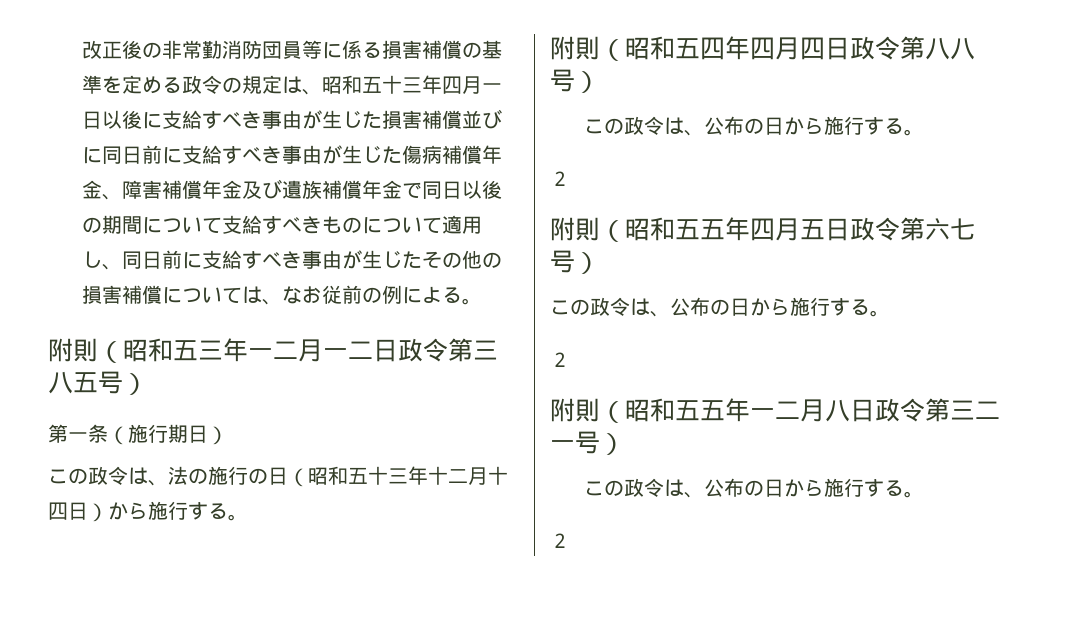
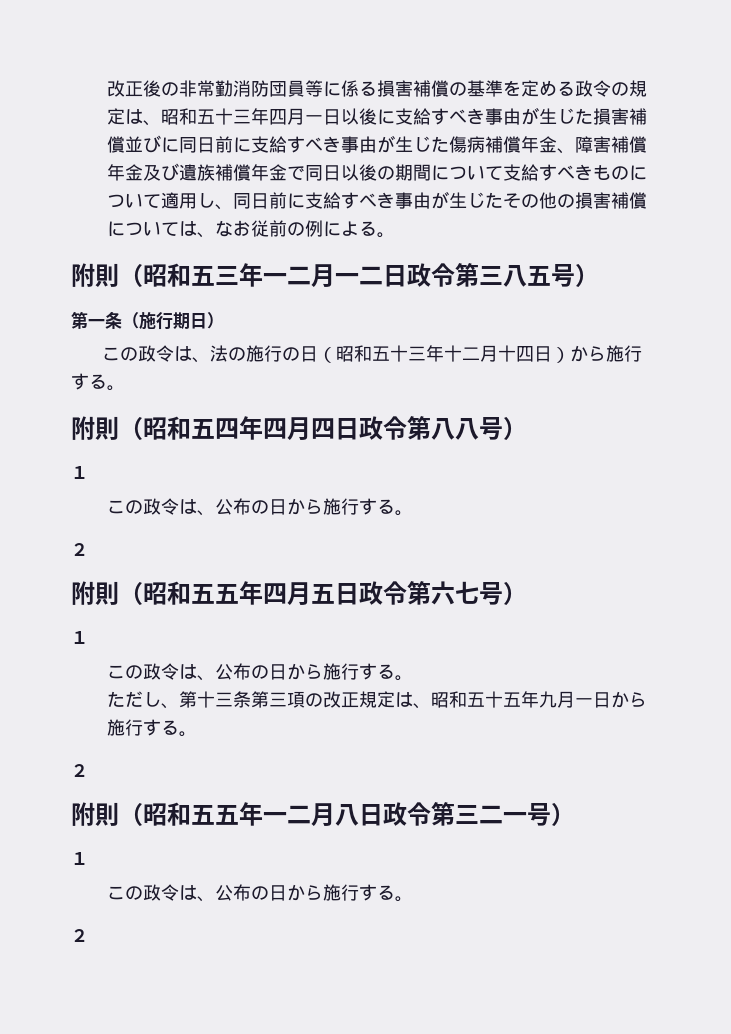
  附則（昭和五四年四月四日政令第八八号）
+ １
  附則（昭和五五年四月五日政令第六七号）
+ １
  この政令は、公布の日から施行する。
+ ただし、第十三条第三項の改正規定は、昭和五十五年九月一日から施行する。
  附則（昭和五五年一二月八日政令第三二一号）
+ １

